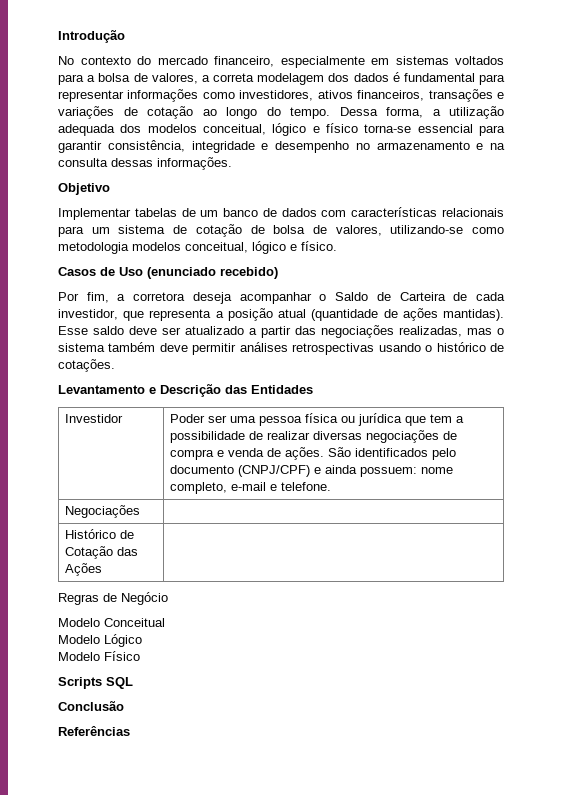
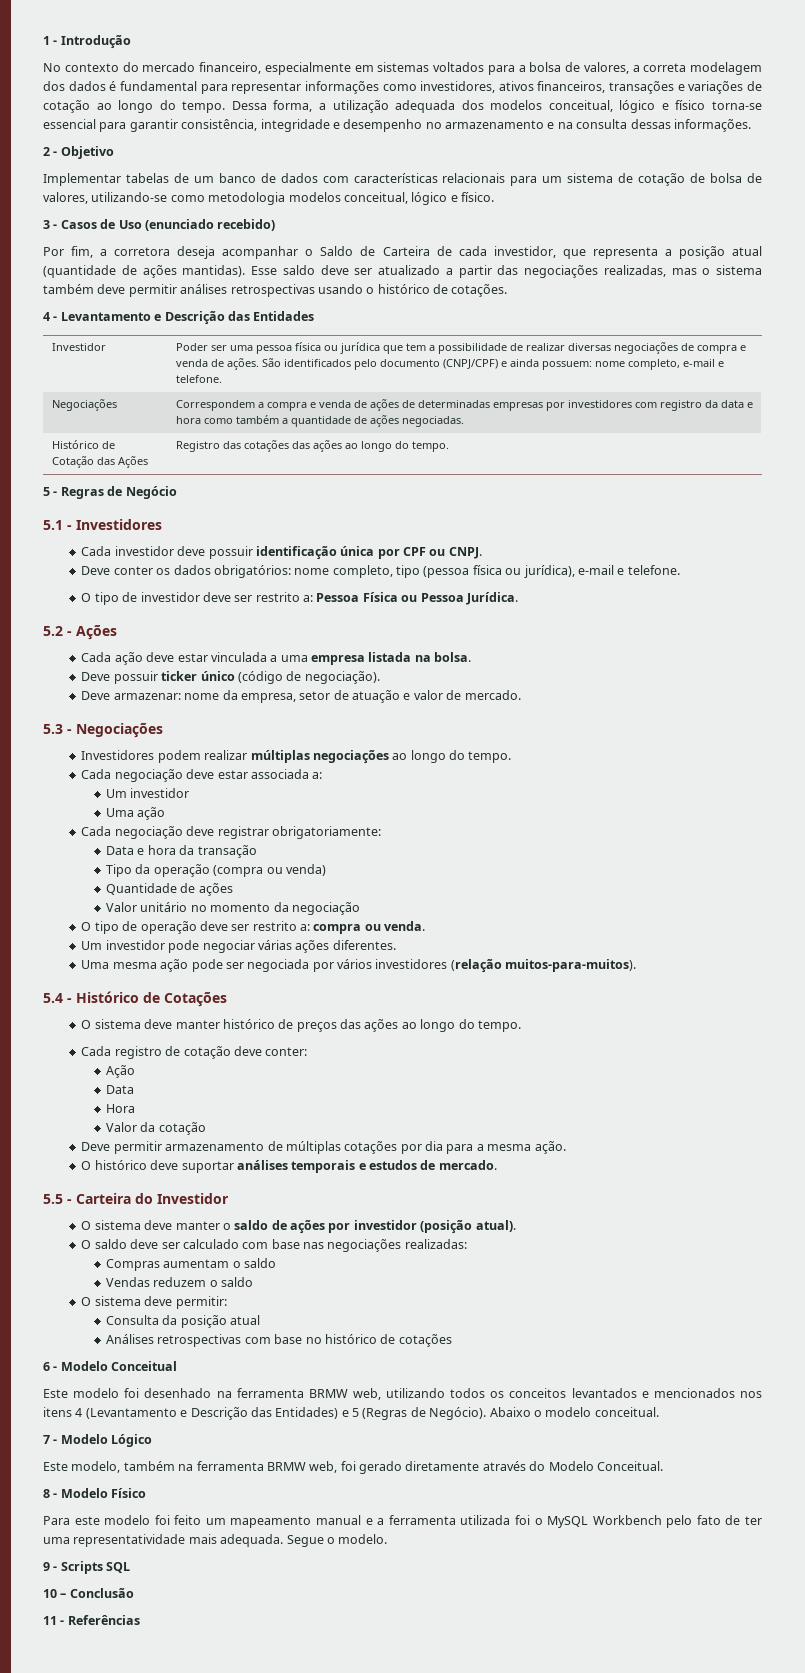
- Introdução
+ 1 - Introdução
- Objetivo
+ 2 - Objetivo
- Casos de Uso (enunciado recebido)
+ 3 - Casos de Uso (enunciado recebido)
- Levantamento e Descrição das Entidades
+ 4 - Levantamento e Descrição das Entidades
- Negociações |
+ Negociações | Correspondem a compra e venda de ações de determinadas empresas por investidores com registro da data e hora como também a quantidade de ações negociadas.
- Histórico de Cotação das Ações |
- Regras de Negócio
- Modelo Conceitual
- Modelo Lógico
- Modelo Físico
- Scripts SQL
+ Histórico de Cotação das Ações | Registro das cotações das ações ao longo do tempo.
+ 5 - Regras de Negócio
+ 5.1 - Investidores
+ Cada investidor deve possuir identificação única por CPF ou CNPJ.
+ Deve conter os dados obrigatórios: nome completo, tipo (pessoa física ou jurídica), e-mail e telefone.
+ O tipo de investidor deve ser restrito a: Pessoa Física ou Pessoa Jurídica.
+ 5.2 - Ações
+ Cada ação deve estar vinculada a uma empresa listada na bolsa.
+ Deve possuir ticker único (código de negociação).
+ Deve armazenar: nome da empresa, setor de atuação e valor de mercado.
+ 5.3 - Negociações
+ Investidores podem realizar múltiplas negociações ao longo do tempo.
+ Cada negociação deve estar associada a:
+ Um investidor
+ Uma ação
+ Cada negociação deve registrar obrigatoriamente:
+ Data e hora da transação
+ Tipo da operação (compra ou venda)
+ Quantidade de ações
+ Valor unitário no momento da negociação
+ O tipo de operação deve ser restrito a: compra ou venda.
+ Um investidor pode negociar várias ações diferentes.
+ Uma mesma ação pode ser negociada por vários investidores (relação muitos-para-muitos).
+ 5.4 - Histórico de Cotações
+ O sistema deve manter histórico de preços das ações ao longo do tempo.
+ Cada registro de cotação deve conter:
+ Ação
+ Data
+ Hora
+ Valor da cotação
+ Deve permitir armazenamento de múltiplas cotações por dia para a mesma ação.
+ O histórico deve suportar análises temporais e estudos de mercado.
+ 5.5 - Carteira do Investidor
+ O sistema deve manter o saldo de ações por investidor (posição atual).
+ O saldo deve ser calculado com base nas negociações realizadas:
+ Compras aumentam o saldo
+ Vendas reduzem o saldo
+ O sistema deve permitir:
+ Consulta da posição atual
+ Análises retrospectivas com base no histórico de cotações
+ 6 - Modelo Conceitual
+ Este modelo foi desenhado na ferramenta BRMW web, utilizando todos os conceitos levantados e mencionados nos itens 4 (Levantamento e Descrição das Entidades) e 5 (Regras de Negócio). Abaixo o modelo conceitual.
+ 7 - Modelo Lógico
+ Este modelo, também na ferramenta BRMW web, foi gerado diretamente através do Modelo Conceitual.
+ 8 - Modelo Físico
+ Para este modelo foi feito um mapeamento manual e a ferramenta utilizada foi o MySQL Workbench pelo fato de ter uma representatividade mais adequada. Segue o modelo.
+ 9 - Scripts SQL
- Conclusão
+ 10 – Conclusão
- Referências
+ 11 - Referências

